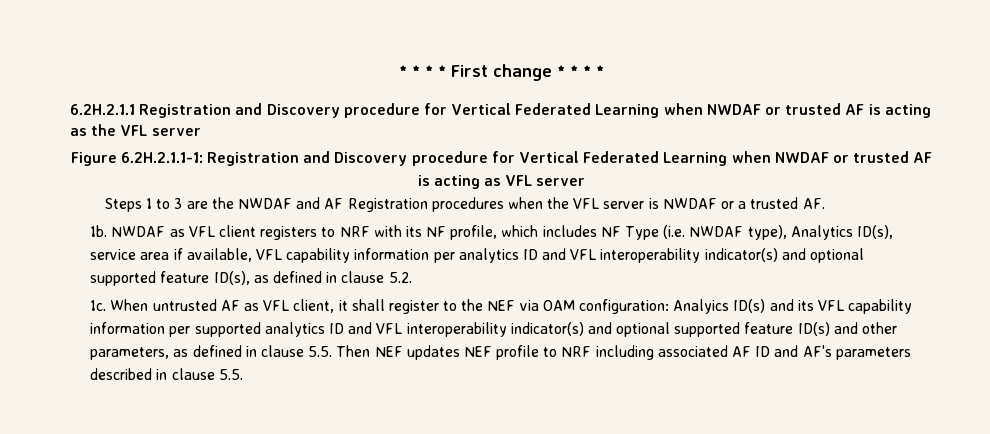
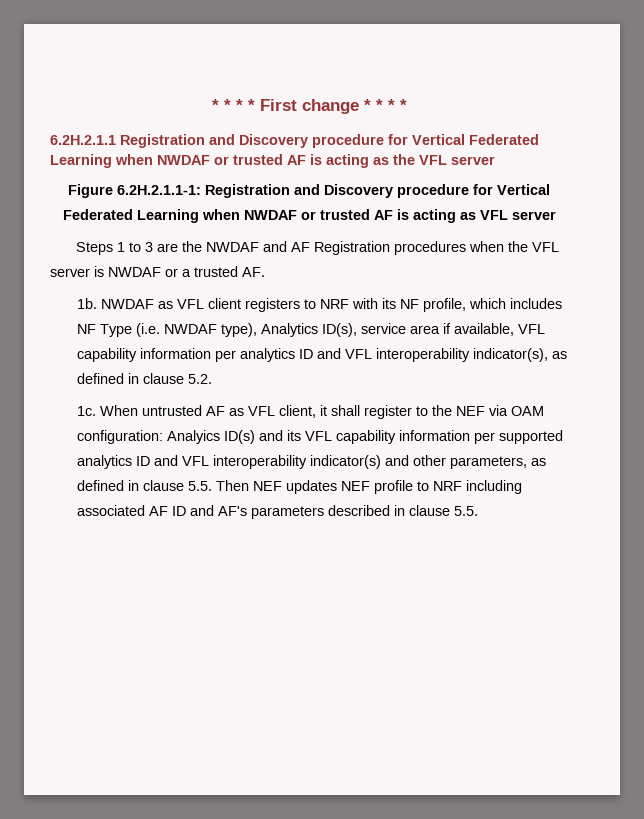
- NWDAF as VFL client registers to NRF with its NF profile, which includes NF Type (i.e. NWDAF type), Analytics ID(s), service area if available, VFL capability information per analytics ID and VFL interoperability indicator(s) and optional supported feature ID(s), as defined in clause 5.2.
+ NWDAF as VFL client registers to NRF with its NF profile, which includes NF Type (i.e. NWDAF type), Analytics ID(s), service area if available, VFL capability information per analytics ID and VFL interoperability indicator(s), as defined in clause 5.2.
- When untrusted AF as VFL client, it shall register to the NEF via OAM configuration: Analyics ID(s) and its VFL capability information per supported analytics ID and VFL interoperability indicator(s) and optional supported feature ID(s) and other parameters, as defined in clause 5.5. Then NEF updates NEF profile to NRF including associated AF ID and AF's parameters described in clause 5.5.
+ When untrusted AF as VFL client, it shall register to the NEF via OAM configuration: Analyics ID(s) and its VFL capability information per supported analytics ID and VFL interoperability indicator(s) and other parameters, as defined in clause 5.5. Then NEF updates NEF profile to NRF including associated AF ID and AF's parameters described in clause 5.5.

